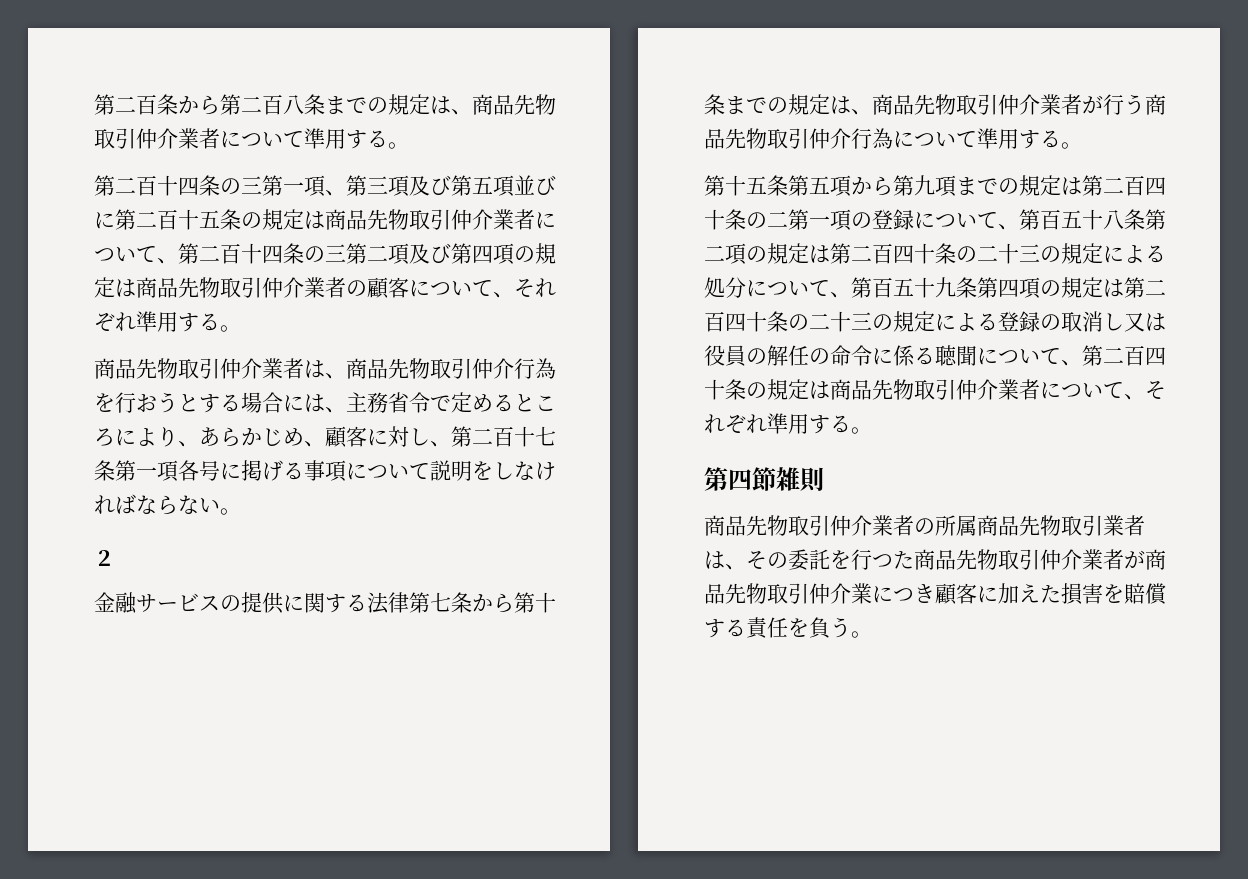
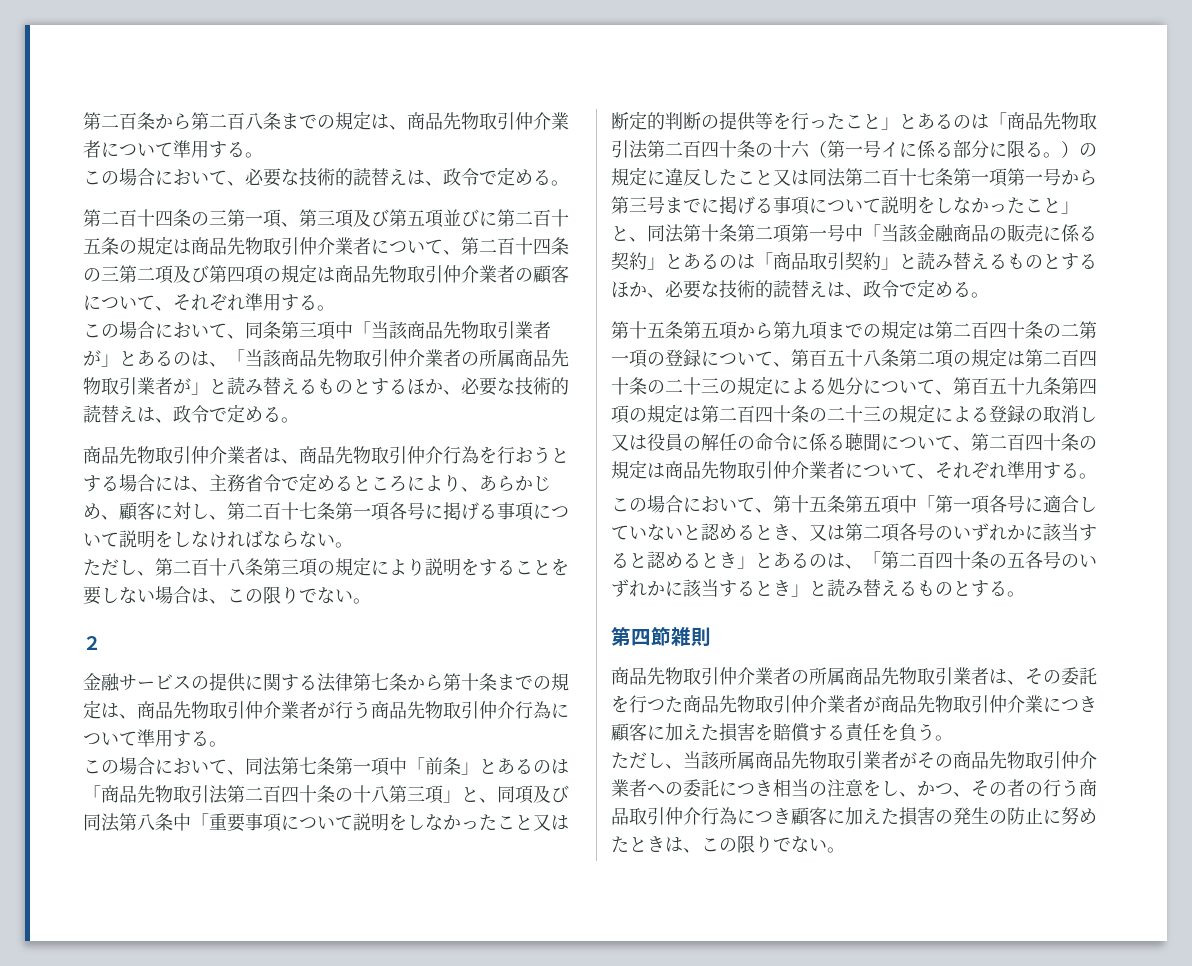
+ この場合において、必要な技術的読替えは、政令で定める。
+ この場合において、同条第三項中「当該商品先物取引業者が」とあるのは、「当該商品先物取引仲介業者の所属商品先物取引業者が」と読み替えるものとするほか、必要な技術的読替えは、政令で定める。
+ ただし、第二百十八条第三項の規定により説明をすることを要しない場合は、この限りでない。
+ この場合において、同法第七条第一項中「前条」とあるのは「商品先物取引法第二百四十条の十八第三項」と、同項及び同法第八条中「重要事項について説明をしなかったこと又は断定的判断の提供等を行ったこと」とあるのは「商品先物取引法第二百四十条の十六（第一号イに係る部分に限る。）の規定に違反したこと又は同法第二百十七条第一項第一号から第三号までに掲げる事項について説明をしなかったこと」と、同法第十条第二項第一号中「当該金融商品の販売に係る契約」とあるのは「商品取引契約」と読み替えるものとするほか、必要な技術的読替えは、政令で定める。
+ この場合において、第十五条第五項中「第一項各号に適合していないと認めるとき、又は第二項各号のいずれかに該当すると認めるとき」とあるのは、「第二百四十条の五各号のいずれかに該当するとき」と読み替えるものとする。
+ ただし、当該所属商品先物取引業者がその商品先物取引仲介業者への委託につき相当の注意をし、かつ、その者の行う商品取引仲介行為につき顧客に加えた損害の発生の防止に努めたときは、この限りでない。

